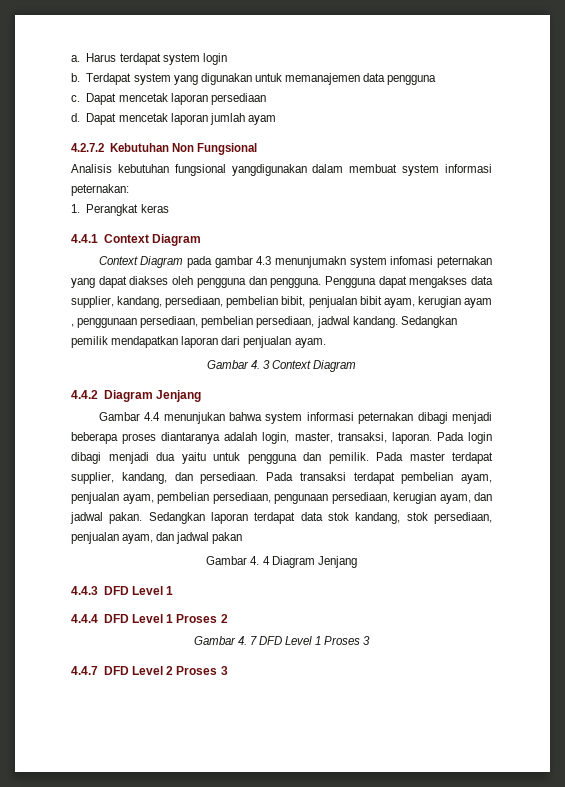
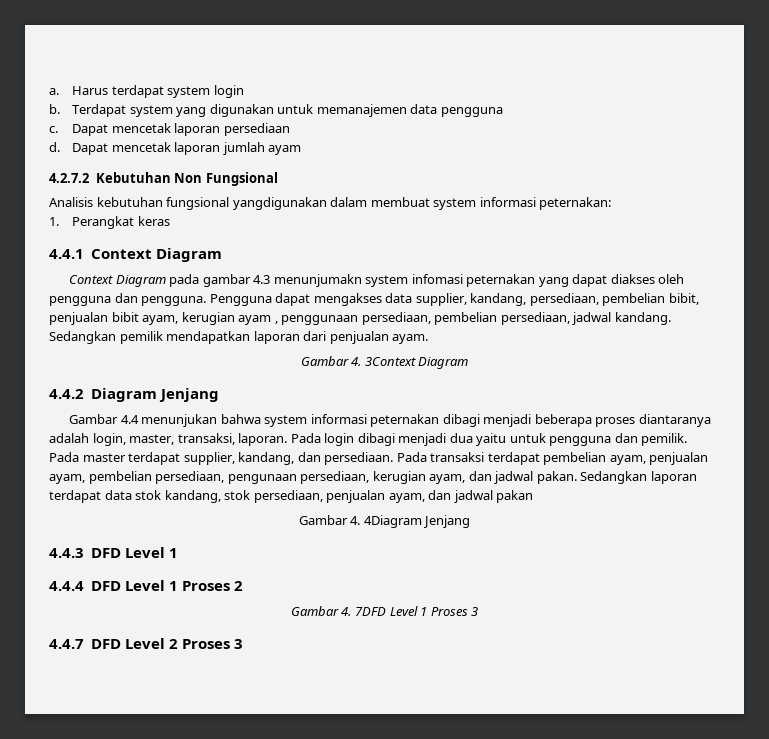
- Gambar 4. 3 Context Diagram
+ Gambar 4. 3Context Diagram
- Gambar 4. 4 Diagram Jenjang
+ Gambar 4. 4Diagram Jenjang
- Gambar 4. 7 DFD Level 1 Proses 3
+ Gambar 4. 7DFD Level 1 Proses 3

